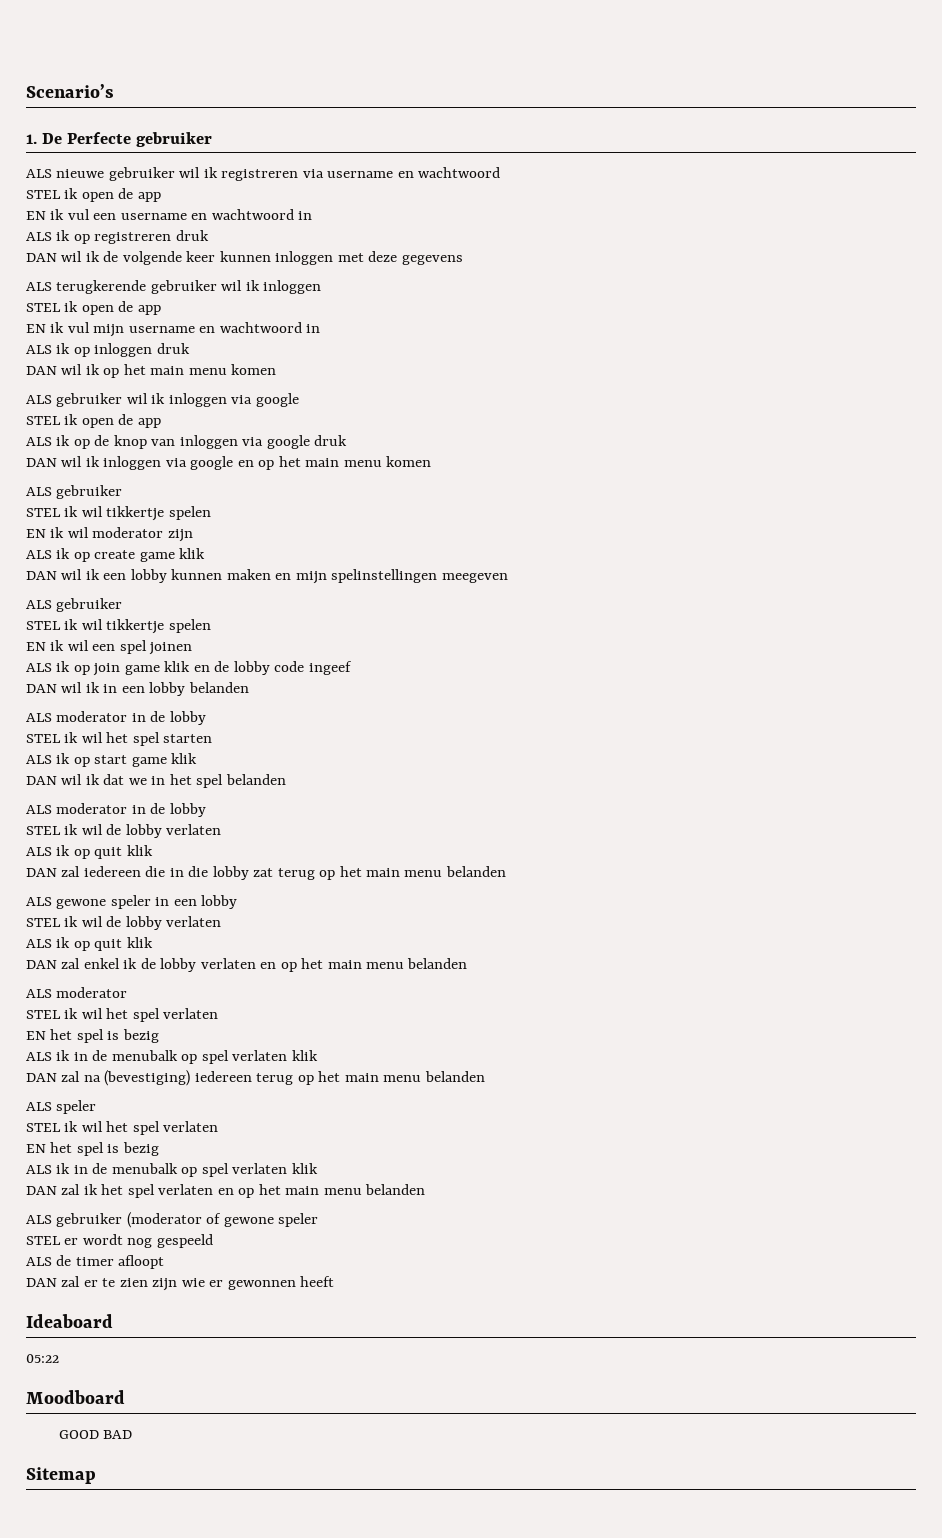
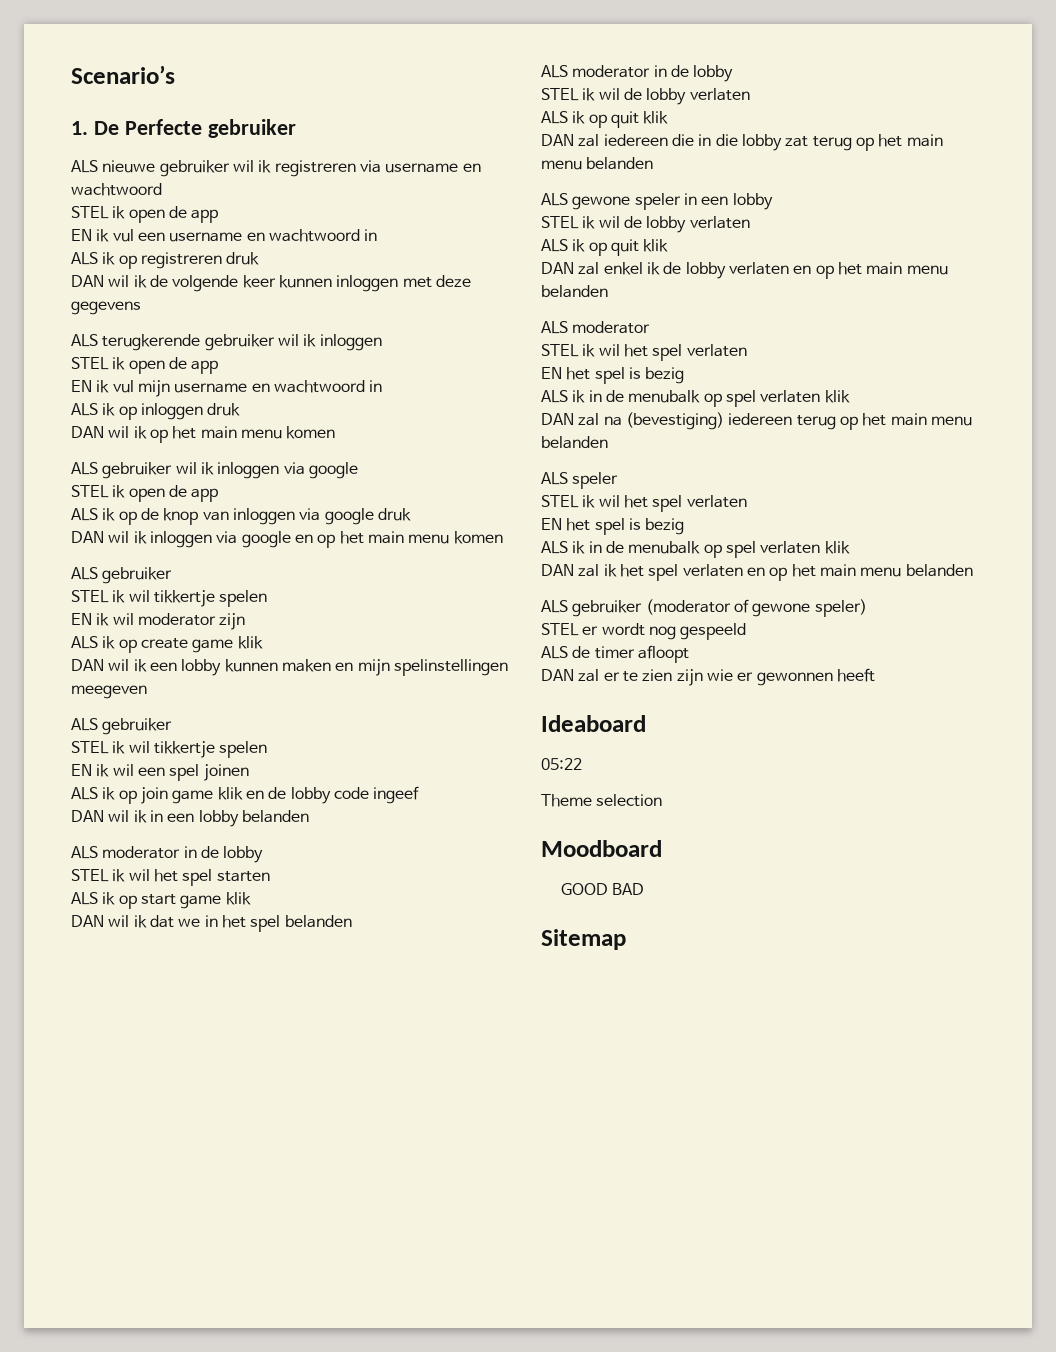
- ALS gebruiker (moderator of gewone speler
+ ALS gebruiker (moderator of gewone speler)
+ Theme selection

